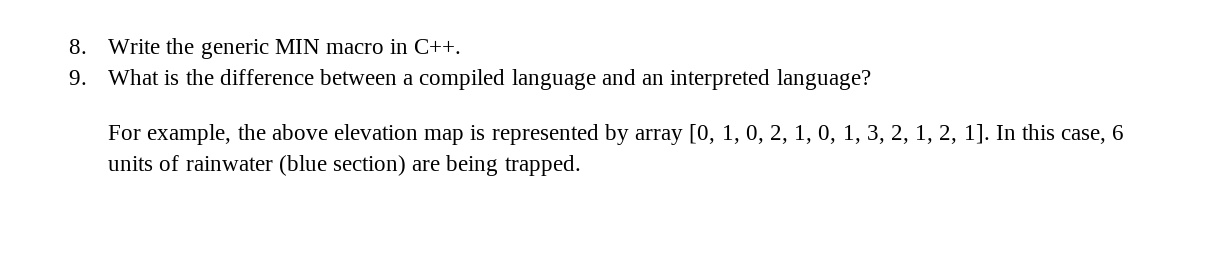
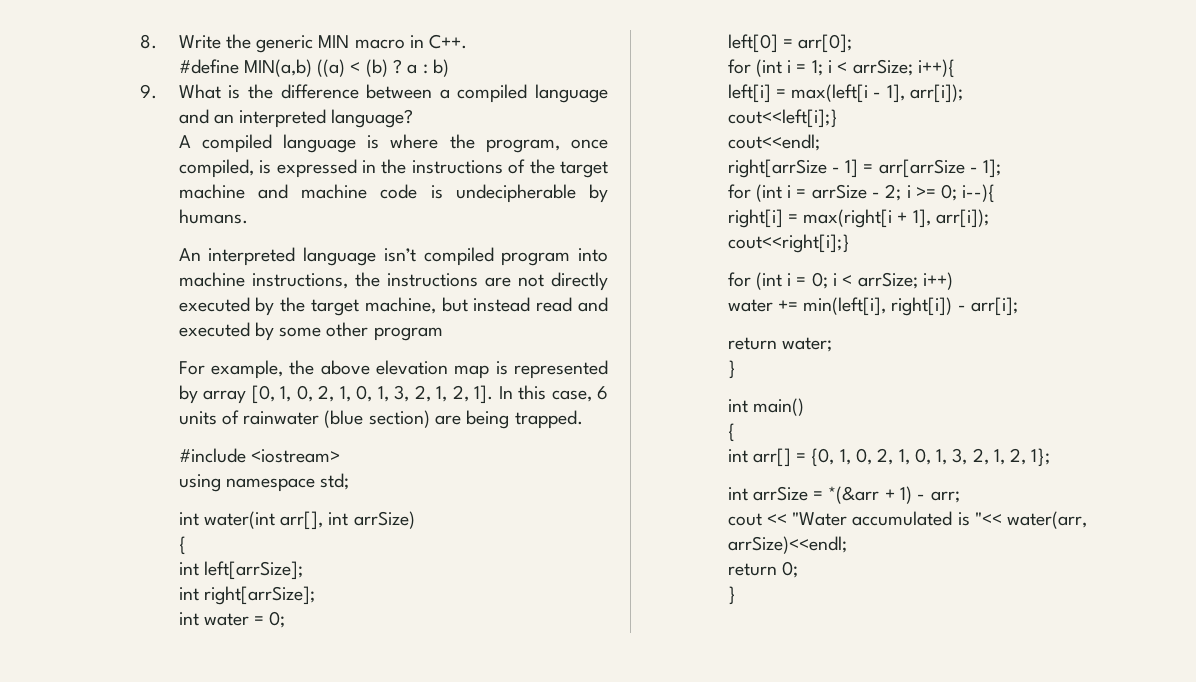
+ #define MIN(a,b) ((a) < (b) ? a : b)
+ A compiled language is where the program, once compiled, is expressed in the instructions of the target machine and machine code is undecipherable by humans.
+ An interpreted language isn’t compiled program into machine instructions, the instructions are not directly executed by the target machine, but instead read and executed by some other program
+ #include <iostream>
+ using namespace std;
+ int water(int arr[], int arrSize)
+ {
+ int left[arrSize];
+ int right[arrSize];
+ int water = 0;
+ left[0] = arr[0];
+ for (int i = 1; i < arrSize; i++){
+ left[i] = max(left[i - 1], arr[i]);
+ cout<<left[i];}
+ cout<<endl;
+ right[arrSize - 1] = arr[arrSize - 1];
+ for (int i = arrSize - 2; i >= 0; i--){
+ right[i] = max(right[i + 1], arr[i]);
+ cout<<right[i];}
+ for (int i = 0; i < arrSize; i++)
+ water += min(left[i], right[i]) - arr[i];
+ return water;
+ }
+ int main()
+ {
+ int arr[] = {0, 1, 0, 2, 1, 0, 1, 3, 2, 1, 2, 1};
+ int arrSize = *(&arr + 1) - arr;
+ cout << "Water accumulated is "<< water(arr, arrSize)<<endl;
+ return 0;
+ }

